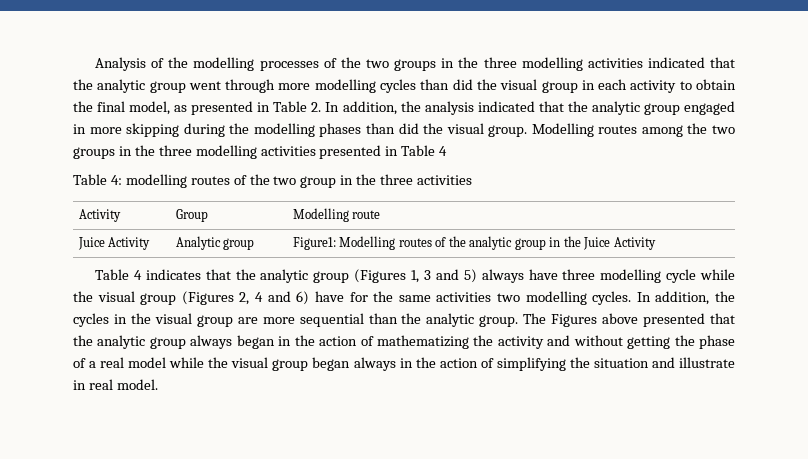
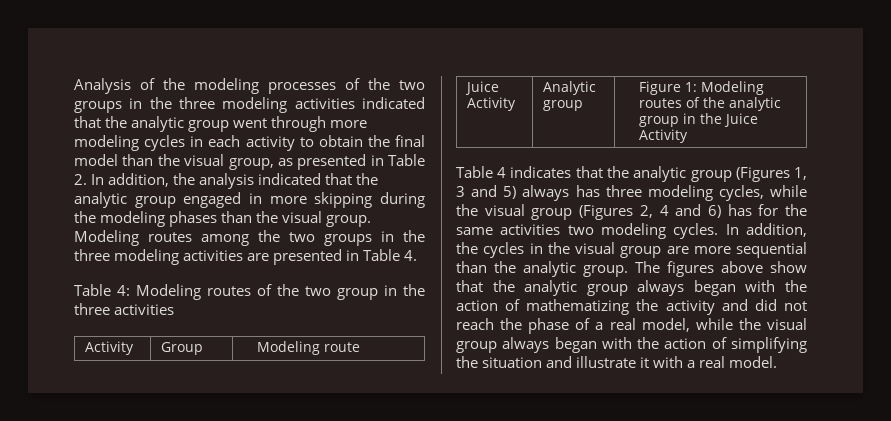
- Analysis of the modelling processes of the two groups in the three modelling activities indicated that the analytic group went through more modelling cycles than did the visual group in each activity to obtain the final model, as presented in Table 2. In addition, the analysis indicated that the analytic group engaged in more skipping during the modelling phases than did the visual group.
+ Analysis of the modeling processes of the two groups in the three modeling activities indicated that the analytic group went through more modeling cycles in each activity to obtain the final model than the visual group, as presented in Table 2. In addition, the analysis indicated that the analytic group engaged in more skipping during the modeling phases than the visual group.
- Modelling routes among the two groups in the three modelling activities presented in Table 4
+ Modeling routes among the two groups in the three modeling activities are presented in Table 4.
- Table 4: modelling routes of the two group in the three activities
+ Table 4: Modeling routes of the two group in the three activities
- Activity | Group | Modelling route
+ Activity | Group | Modeling route
- Juice Activity | Analytic group | Figure1: Modelling routes of the analytic group in the Juice Activity
+ Juice Activity | Analytic group | Figure 1: Modeling routes of the analytic group in the Juice Activity
- Table 4 indicates that the analytic group (Figures 1, 3 and 5) always have three modelling cycle while the visual group (Figures 2, 4 and 6) have for the same activities two modelling cycles.
+ Table 4 indicates that the analytic group (Figures 1, 3 and 5) always has three modeling cycles, while the visual group (Figures 2, 4 and 6) has for the same activities two modeling cycles.
- The Figures above presented that the analytic group always began in the action of mathematizing the activity and without getting the phase of a real model while the visual group began always in the action of simplifying the situation and illustrate in real model.
+ The figures above show that the analytic group always began with the action of mathematizing the activity and did not reach the phase of a real model, while the visual group always began with the action of simplifying the situation and illustrate it with a real model.

